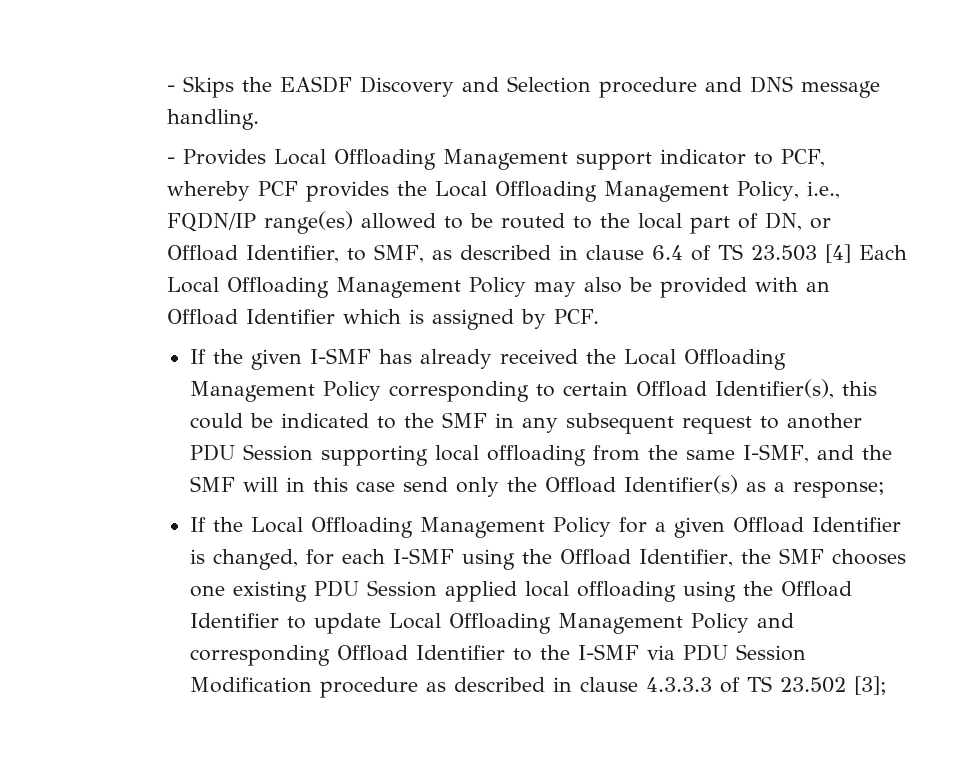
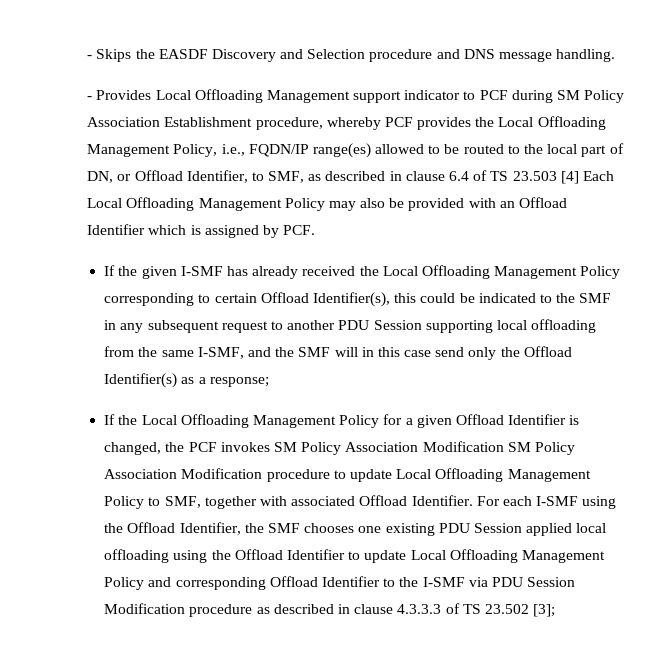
- - Provides Local Offloading Management support indicator to PCF, whereby PCF provides the Local Offloading Management Policy, i.e., FQDN/IP range(es) allowed to be routed to the local part of DN, or Offload Identifier, to SMF, as described in clause 6.4 of TS 23.503 [4] Each Local Offloading Management Policy may also be provided with an Offload Identifier which is assigned by PCF.
+ - Provides Local Offloading Management support indicator to PCF during SM Policy Association Establishment procedure, whereby PCF provides the Local Offloading Management Policy, i.e., FQDN/IP range(es) allowed to be routed to the local part of DN, or Offload Identifier, to SMF, as described in clause 6.4 of TS 23.503 [4] Each Local Offloading Management Policy may also be provided with an Offload Identifier which is assigned by PCF.
- If the Local Offloading Management Policy for a given Offload Identifier is changed, for each I-SMF using the Offload Identifier, the SMF chooses one existing PDU Session applied local offloading using the Offload Identifier to update Local Offloading Management Policy and corresponding Offload Identifier to the I-SMF via PDU Session Modification procedure as described in clause 4.3.3.3 of TS 23.502 [3];
+ If the Local Offloading Management Policy for a given Offload Identifier is changed, the PCF invokes SM Policy Association Modification SM Policy Association Modification procedure to update Local Offloading Management Policy to SMF, together with associated Offload Identifier. For each I-SMF using the Offload Identifier, the SMF chooses one existing PDU Session applied local offloading using the Offload Identifier to update Local Offloading Management Policy and corresponding Offload Identifier to the I-SMF via PDU Session Modification procedure as described in clause 4.3.3.3 of TS 23.502 [3];

